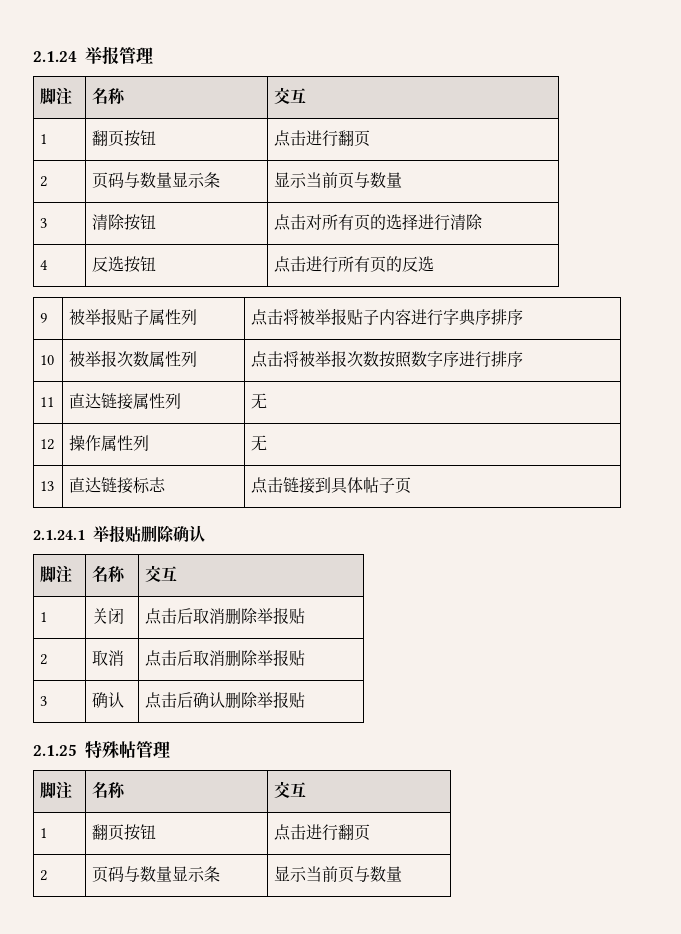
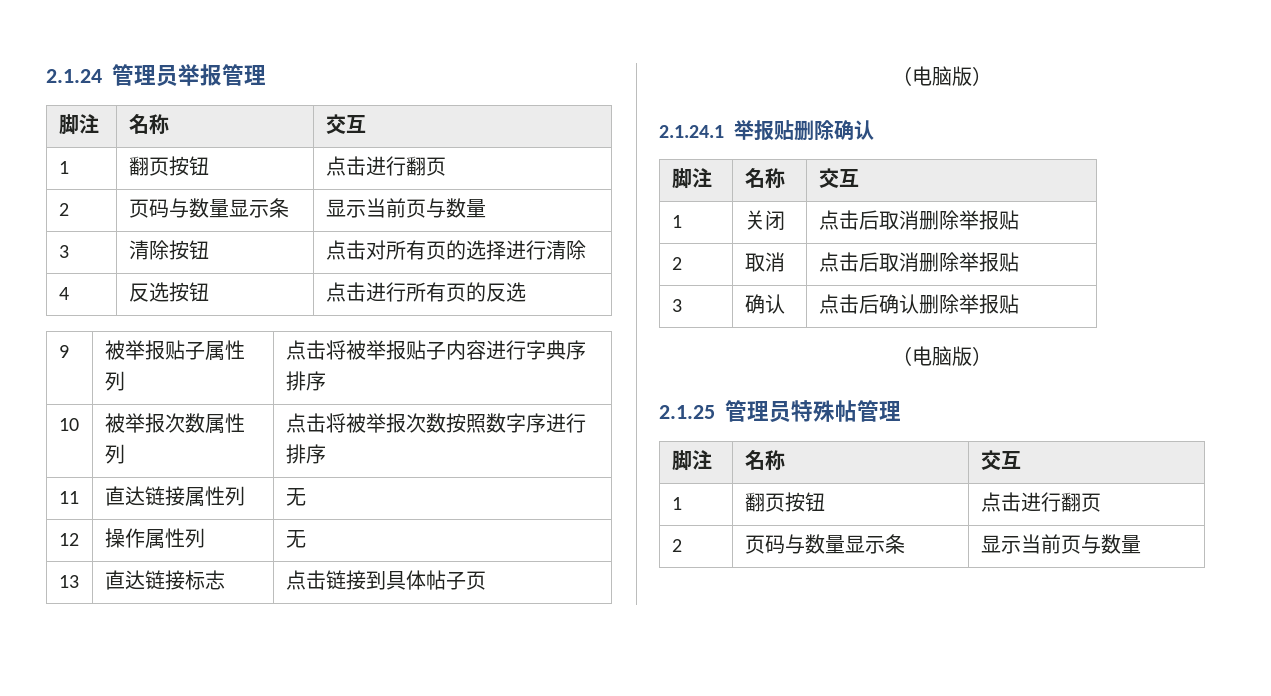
- 2.1.24举报管理
+ 2.1.24管理员举报管理
  13 | 直达链接标志 | 点击链接到具体帖子页
+ （电脑版）
  3 | 确认 | 点击后确认删除举报贴
+ （电脑版）
- 2.1.25特殊帖管理
+ 2.1.25管理员特殊帖管理

